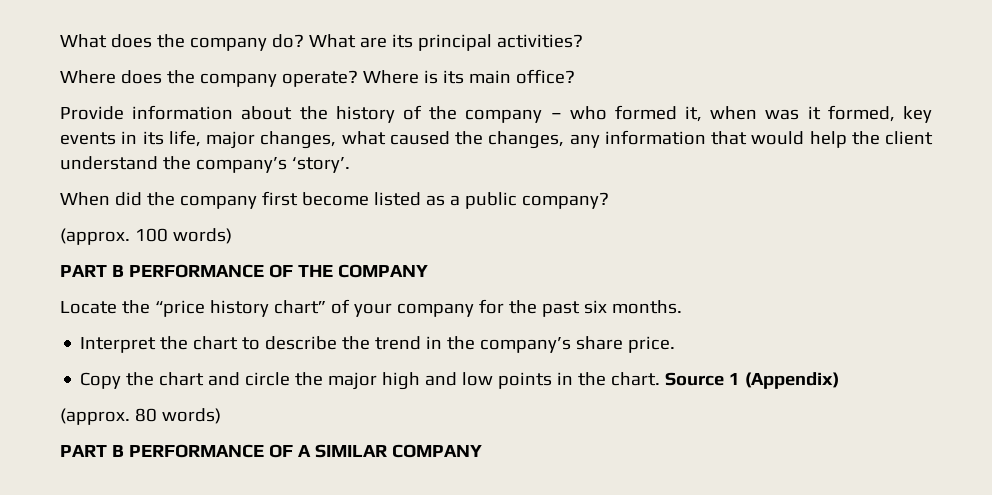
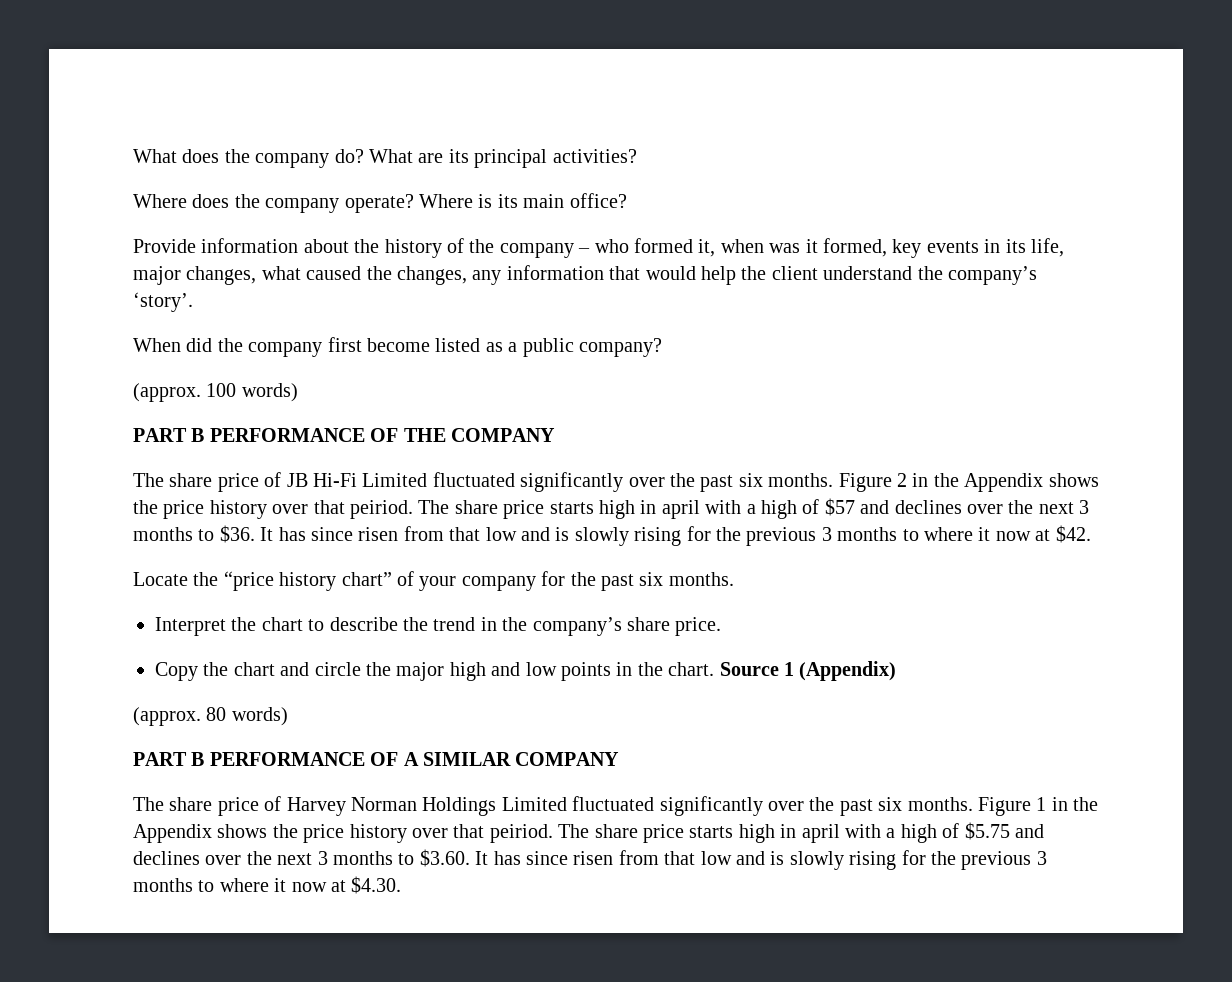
+ The share price of JB Hi-Fi Limited fluctuated significantly over the past six months. Figure 2 in the Appendix shows the price history over that peiriod. The share price starts high in april with a high of $57 and declines over the next 3 months to $36. It has since risen from that low and is slowly rising for the previous 3 months to where it now at $42.
+ The share price of Harvey Norman Holdings Limited fluctuated significantly over the past six months. Figure 1 in the Appendix shows the price history over that peiriod. The share price starts high in april with a high of $5.75 and declines over the next 3 months to $3.60. It has since risen from that low and is slowly rising for the previous 3 months to where it now at $4.30.

